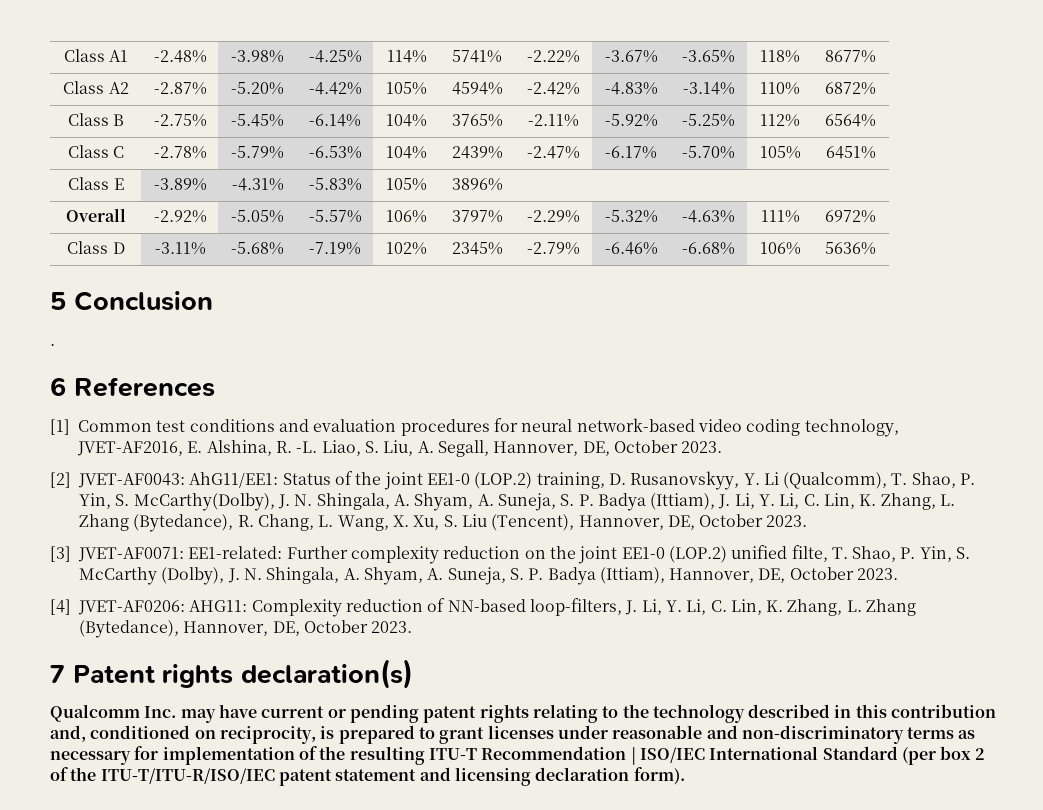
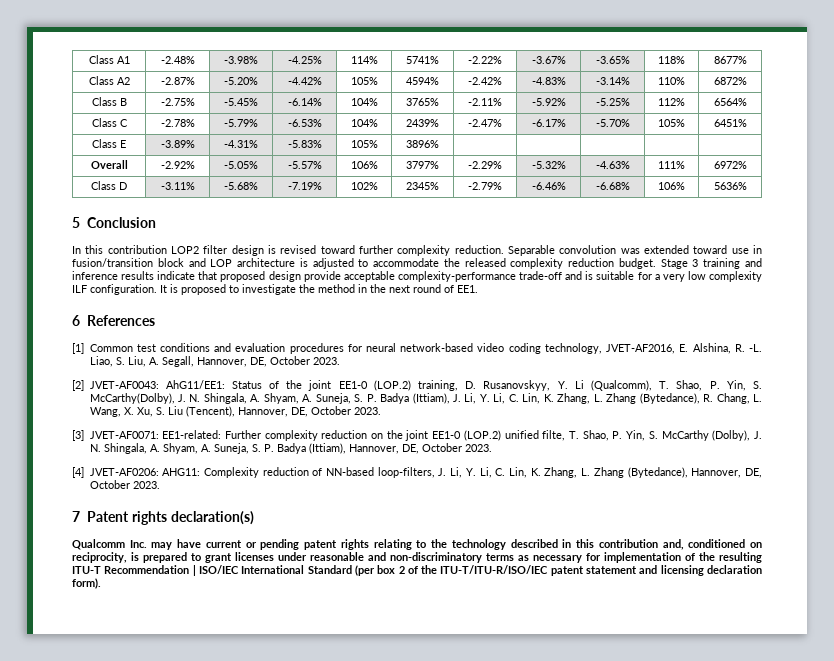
- .
+ In this contribution LOP2 filter design is revised toward further complexity reduction. Separable convolution was extended toward use in fusion/transition block and LOP architecture is adjusted to accommodate the released complexity reduction budget. Stage 3 training and inference results indicate that proposed design provide acceptable complexity-performance trade-off and is suitable for a very low complexity ILF configuration. It is proposed to investigate the method in the next round of EE1.

